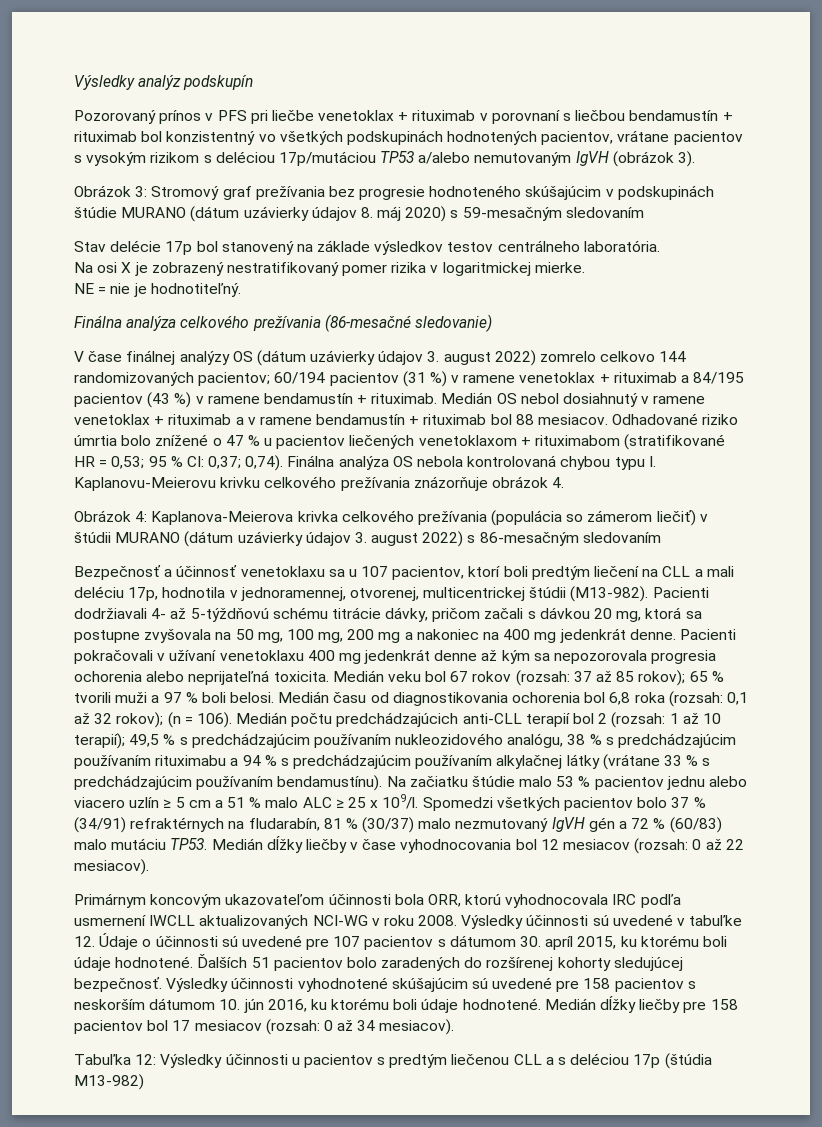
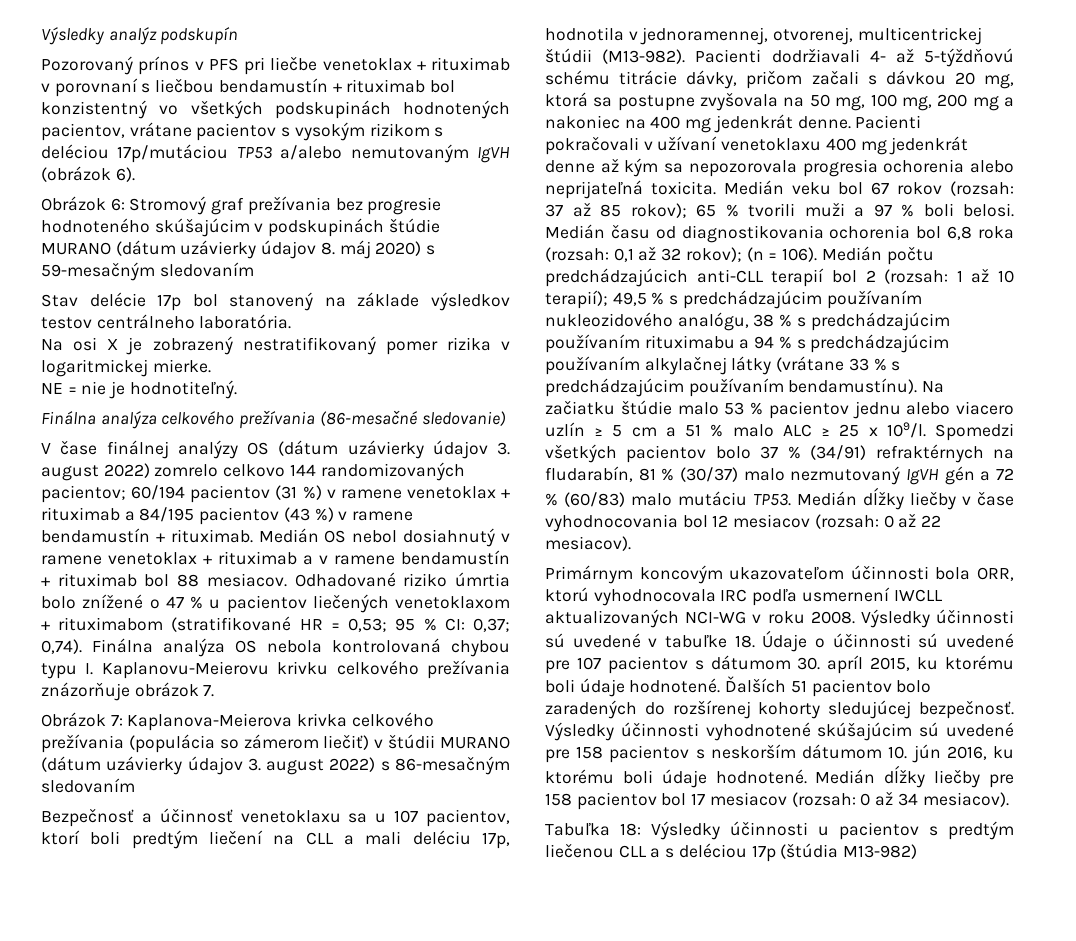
- Pozorovaný prínos v PFS pri liečbe venetoklax + rituximab v porovnaní s liečbou bendamustín + rituximab bol konzistentný vo všetkých podskupinách hodnotených pacientov, vrátane pacientov s vysokým rizikom s deléciou 17p/mutáciou TP53 a/alebo nemutovaným IgVH (obrázok 3).
- Obrázok 3: Stromový graf prežívania bez progresie hodnoteného skúšajúcim v podskupinách štúdie MURANO (dátum uzávierky údajov 8. máj 2020) s 59-mesačným sledovaním
+ Pozorovaný prínos v PFS pri liečbe venetoklax + rituximab v porovnaní s liečbou bendamustín + rituximab bol konzistentný vo všetkých podskupinách hodnotených pacientov, vrátane pacientov s vysokým rizikom s deléciou 17p/mutáciou TP53 a/alebo nemutovaným IgVH (obrázok 6).
+ Obrázok 6: Stromový graf prežívania bez progresie hodnoteného skúšajúcim v podskupinách štúdie MURANO (dátum uzávierky údajov 8. máj 2020) s 59-mesačným sledovaním
- Finálna analýza OS nebola kontrolovaná chybou typu I. Kaplanovu-Meierovu krivku celkového prežívania znázorňuje obrázok 4.
- Obrázok 4: Kaplanova-Meierova krivka celkového prežívania (populácia so zámerom liečiť) v štúdii MURANO (dátum uzávierky údajov 3. august 2022) s 86-mesačným sledovaním
+ Finálna analýza OS nebola kontrolovaná chybou typu I. Kaplanovu-Meierovu krivku celkového prežívania znázorňuje obrázok 7.
+ Obrázok 7: Kaplanova-Meierova krivka celkového prežívania (populácia so zámerom liečiť) v štúdii MURANO (dátum uzávierky údajov 3. august 2022) s 86-mesačným sledovaním
- Výsledky účinnosti sú uvedené v tabuľke 12. Údaje o účinnosti sú uvedené pre 107 pacientov s dátumom 30. apríl 2015, ku ktorému boli údaje hodnotené.
+ Výsledky účinnosti sú uvedené v tabuľke 18. Údaje o účinnosti sú uvedené pre 107 pacientov s dátumom 30. apríl 2015, ku ktorému boli údaje hodnotené.
- Tabuľka 12: Výsledky účinnosti u pacientov s predtým liečenou CLL a s deléciou 17p (štúdia M13-982)
+ Tabuľka 18: Výsledky účinnosti u pacientov s predtým liečenou CLL a s deléciou 17p (štúdia M13-982)

